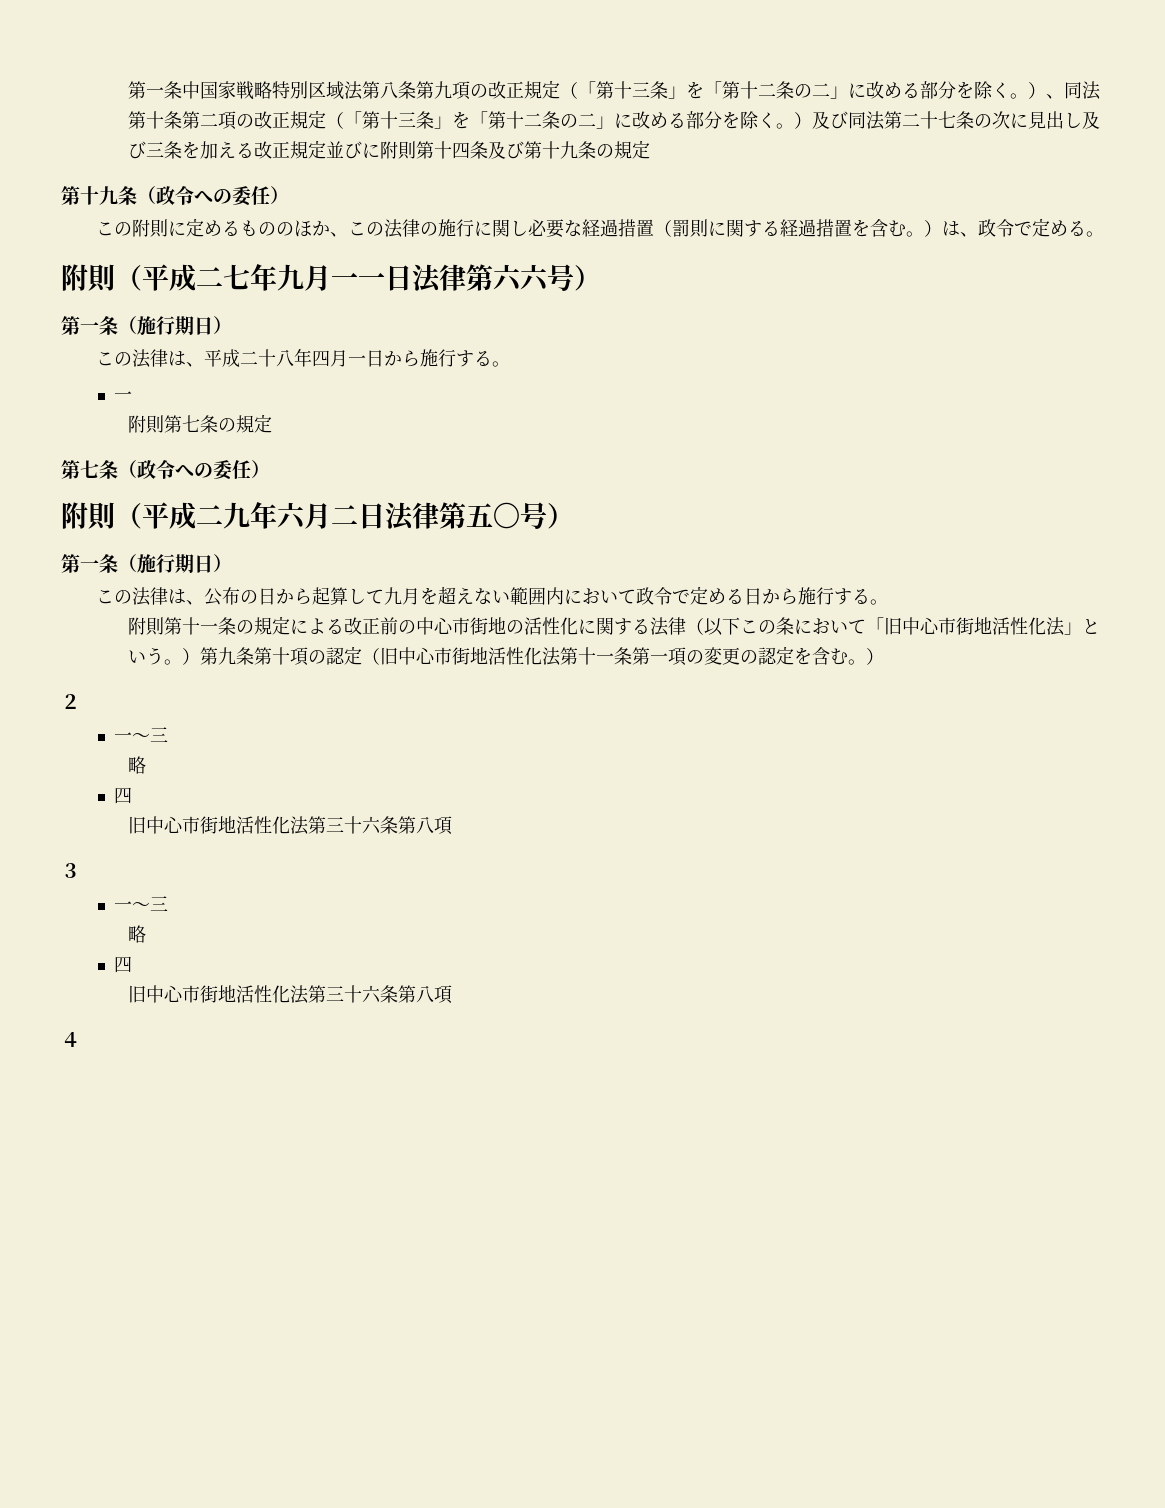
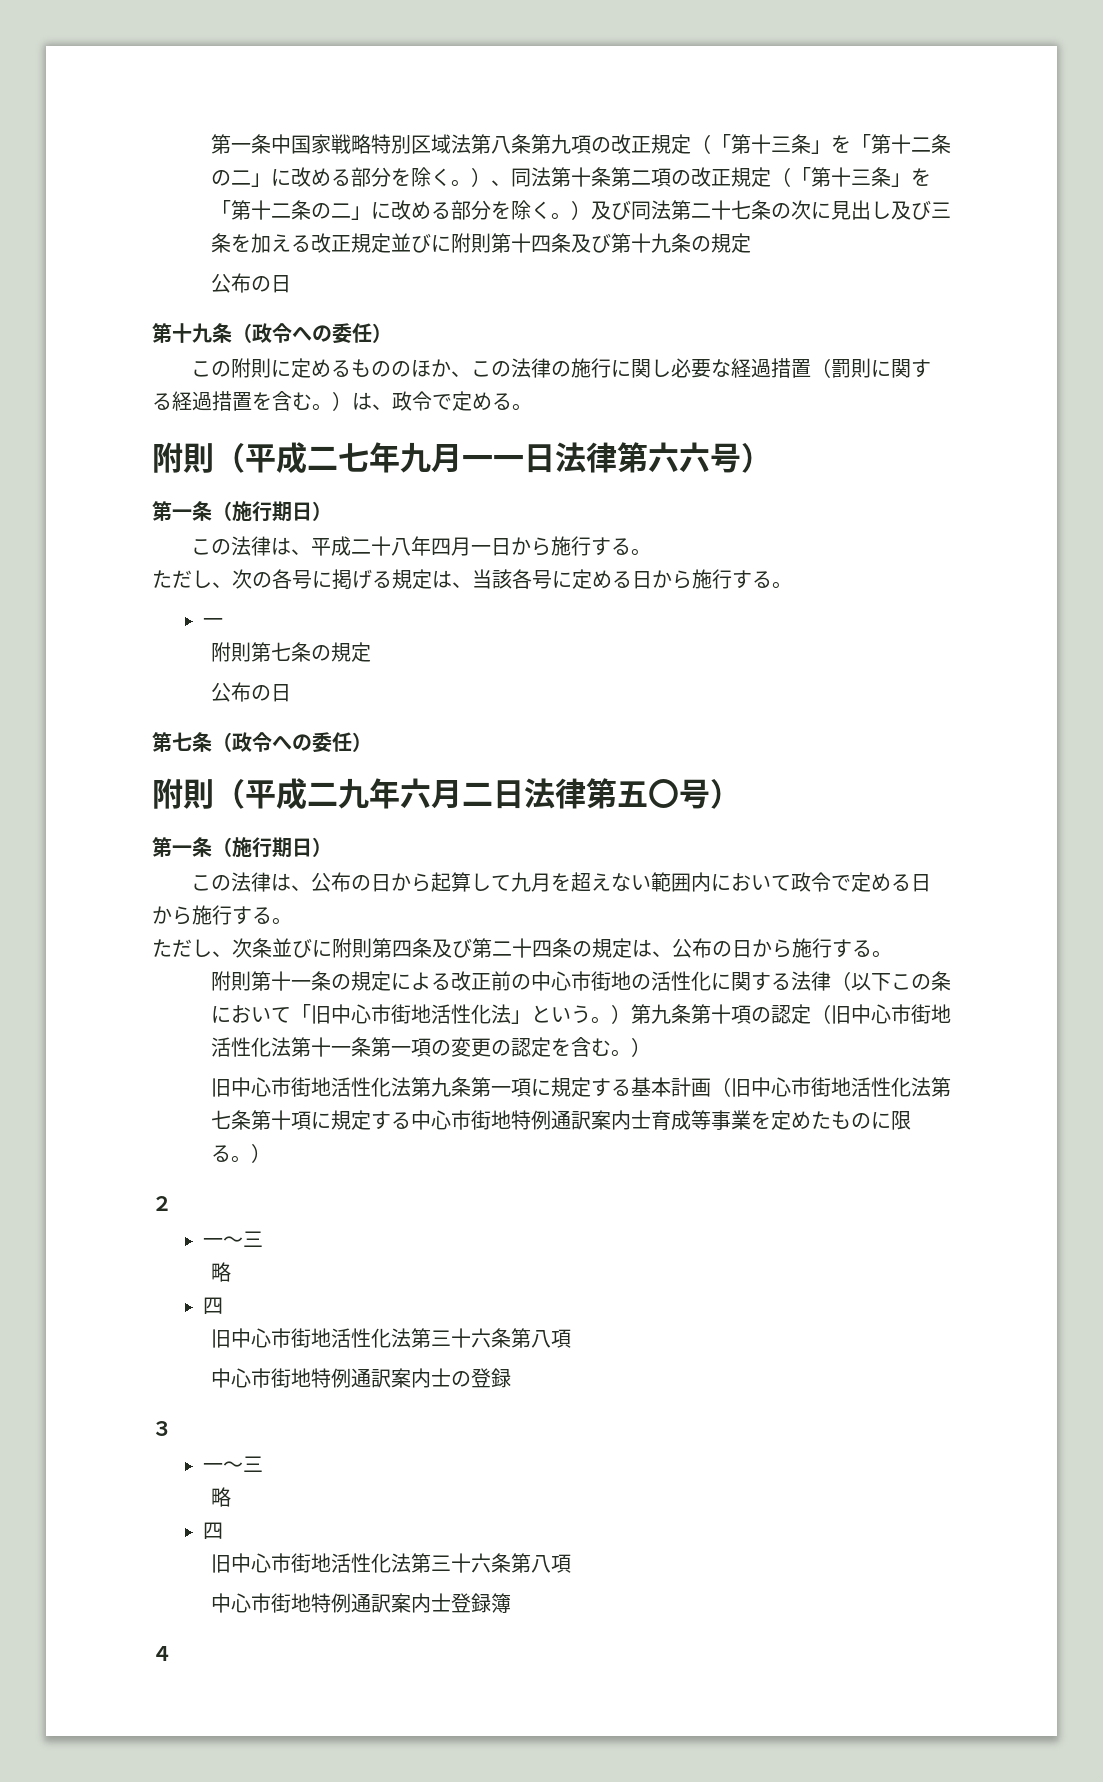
  第一条中国家戦略特別区域法第八条第九項の改正規定（「第十三条」を「第十二条の二」に改める部分を除く。）、同法第十条第二項の改正規定（「第十三条」を「第十二条の二」に改める部分を除く。）及び同法第二十七条の次に見出し及び三条を加える改正規定並びに附則第十四条及び第十九条の規定
+ 公布の日
+ ただし、次の各号に掲げる規定は、当該各号に定める日から施行する。
  附則第七条の規定
+ 公布の日
+ ただし、次条並びに附則第四条及び第二十四条の規定は、公布の日から施行する。
+ 旧中心市街地活性化法第九条第一項に規定する基本計画（旧中心市街地活性化法第七条第十項に規定する中心市街地特例通訳案内士育成等事業を定めたものに限る。）
+ 中心市街地特例通訳案内士の登録
+ 中心市街地特例通訳案内士登録簿

